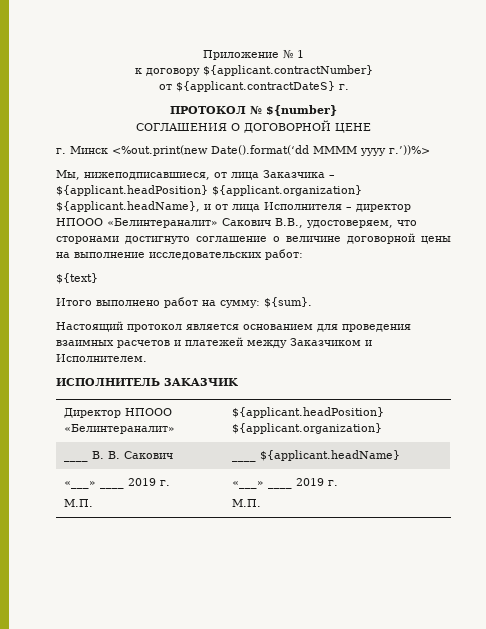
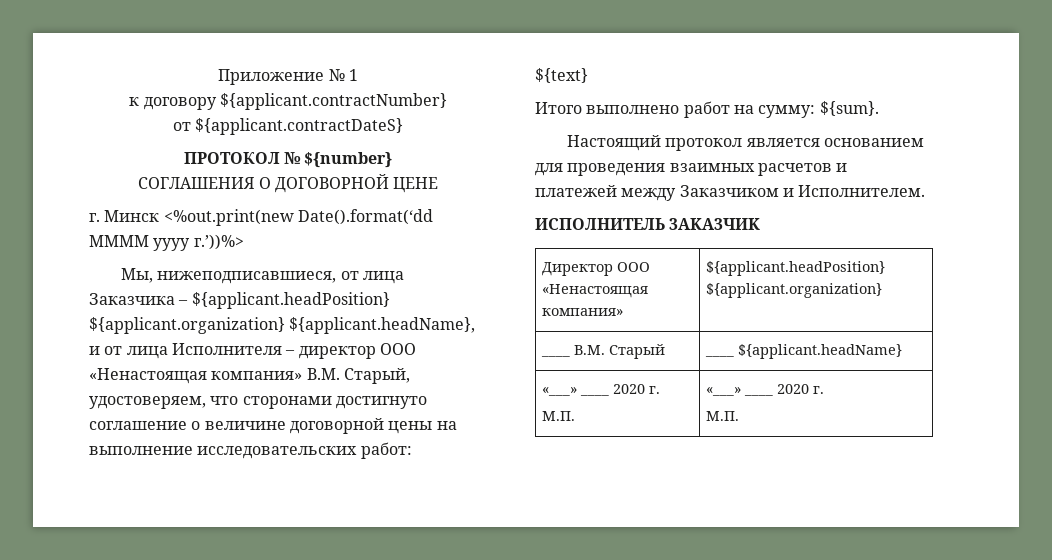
- от ${applicant.contractDateS} г.
+ от ${applicant.contractDateS}
- Мы, нижеподписавшиеся, от лица Заказчика – ${applicant.headPosition} ${applicant.organization} ${applicant.headName}, и от лица Исполнителя – директор НПООО «Белинтераналит» Сакович В.В., удостоверяем, что сторонами достигнуто соглашение о величине договорной цены на выполнение исследовательских работ:
+ Мы, нижеподписавшиеся, от лица Заказчика – ${applicant.headPosition} ${applicant.organization} ${applicant.headName}, и от лица Исполнителя – директор ООО «Ненастоящая компания» В.М. Старый, удостоверяем, что сторонами достигнуто соглашение о величине договорной цены на выполнение исследовательских работ:
- Директор НПООО «Белинтераналит» | ${applicant.headPosition} ${applicant.organization}
+ Директор ООО «Ненастоящая компания» | ${applicant.headPosition} ${applicant.organization}
- ____ В. В. Сакович | ____ ${applicant.headName}
- «___» ____ 2019 г.
- M.П. | «___» ____ 2019 г.
+ ____ В.М. Старый | ____ ${applicant.headName}
+ «___» ____ 2020 г.
+ M.П. | «___» ____ 2020 г.

